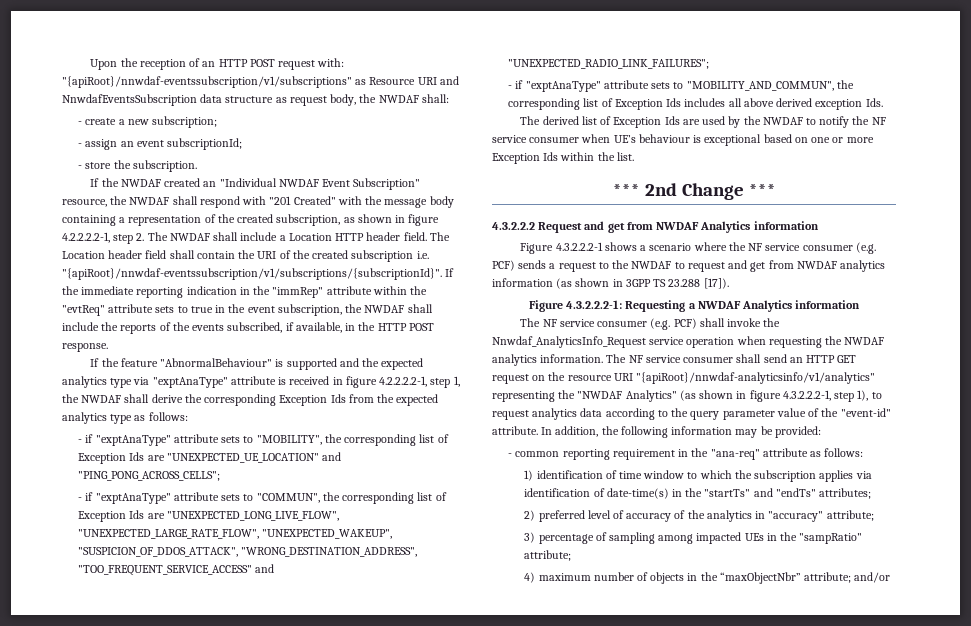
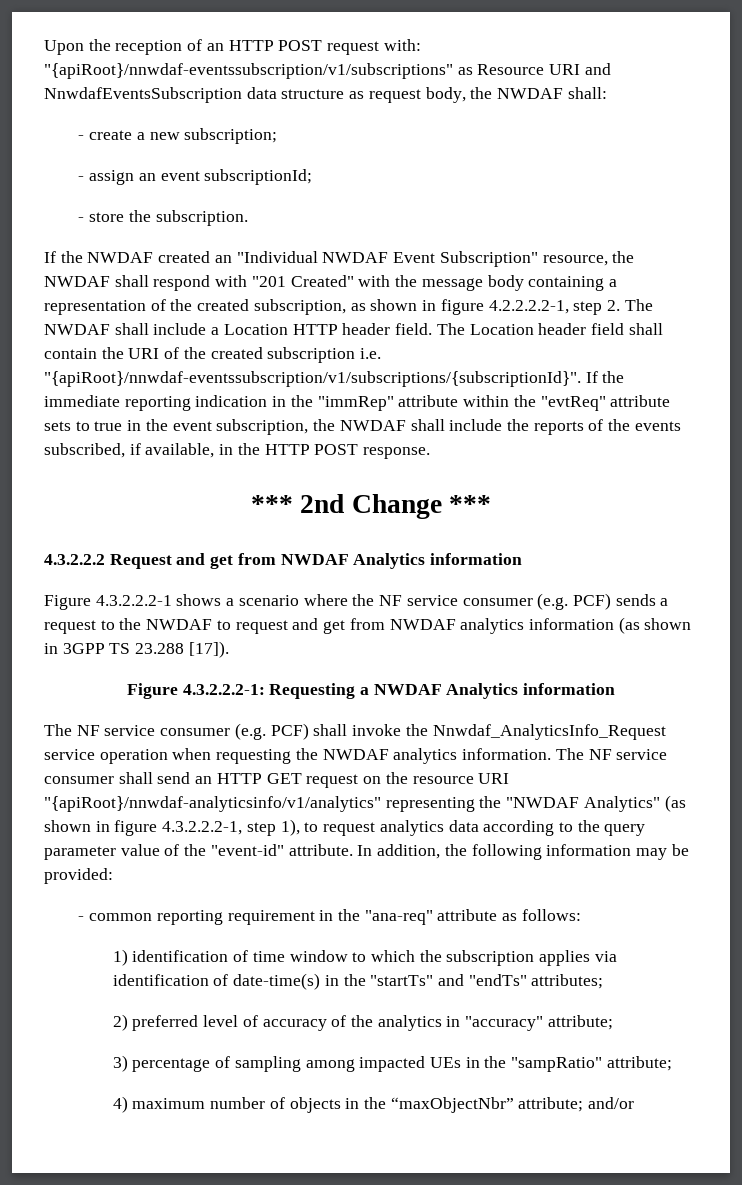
- If the feature "AbnormalBehaviour" is supported and the expected analytics type via "exptAnaType" attribute is received in figure 4.2.2.2.2-1, step 1, the NWDAF shall derive the corresponding Exception Ids from the expected analytics type as follows:
- - if "exptAnaType" attribute sets to "MOBILITY", the corresponding list of Exception Ids are "UNEXPECTED_UE_LOCATION" and "PING_PONG_ACROSS_CELLS";
- - if "exptAnaType" attribute sets to "COMMUN", the corresponding list of Exception Ids are "UNEXPECTED_LONG_LIVE_FLOW", "UNEXPECTED_LARGE_RATE_FLOW", "UNEXPECTED_WAKEUP", "SUSPICION_OF_DDOS_ATTACK", "WRONG_DESTINATION_ADDRESS", "TOO_FREQUENT_SERVICE_ACCESS" and "UNEXPECTED_RADIO_LINK_FAILURES";
- - if "exptAnaType" attribute sets to "MOBILITY_AND_COMMUN", the corresponding list of Exception Ids includes all above derived exception Ids.
- The derived list of Exception Ids are used by the NWDAF to notify the NF service consumer when UE’s behaviour is exceptional based on one or more Exception Ids within the list.

